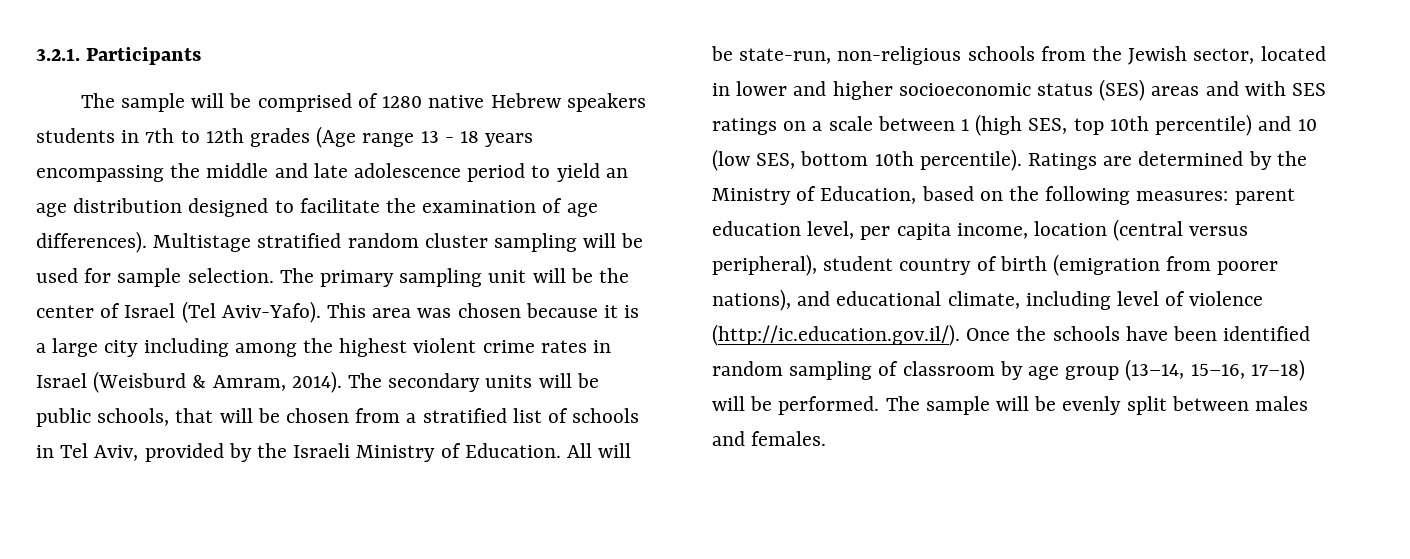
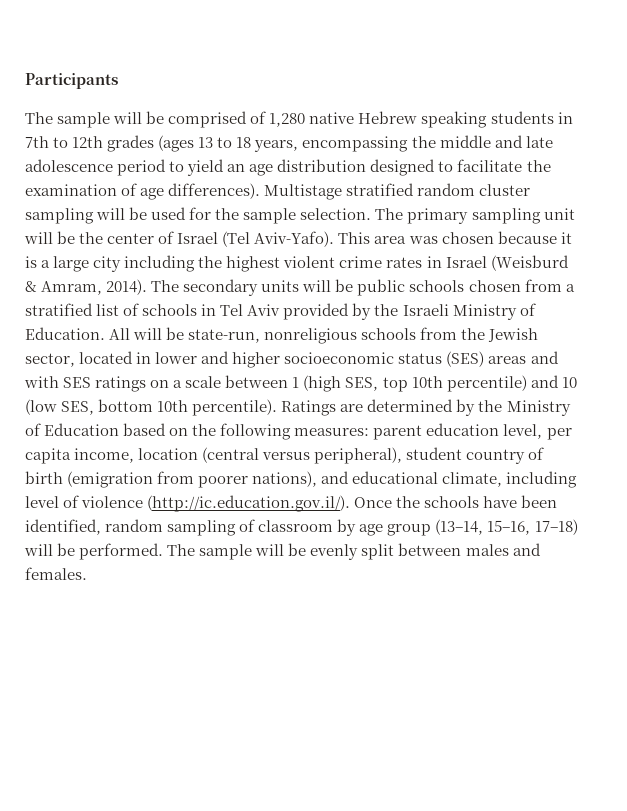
- 3.2.1. Participants
+ Participants
- The sample will be comprised of 1280 native Hebrew speakers students in 7th to 12th grades (Age range 13 - 18 years encompassing the middle and late adolescence period to yield an age distribution designed to facilitate the examination of age differences).
+ The sample will be comprised of 1,280 native Hebrew speaking students in 7th to 12th grades (ages 13 to 18 years, encompassing the middle and late adolescence period to yield an age distribution designed to facilitate the examination of age differences).
- Multistage stratified random cluster sampling will be used for sample selection.
+ Multistage stratified random cluster sampling will be used for the sample selection.
- This area was chosen because it is a large city including among the highest violent crime rates in Israel (Weisburd & Amram, 2014).
+ This area was chosen because it is a large city including the highest violent crime rates in Israel (Weisburd & Amram, 2014).
- The secondary units will be public schools, that will be chosen from a stratified list of schools in Tel Aviv, provided by the Israeli Ministry of Education.
+ The secondary units will be public schools chosen from a stratified list of schools in Tel Aviv provided by the Israeli Ministry of Education.
- All will be state-run, non-religious schools from the Jewish sector, located in lower and higher socioeconomic status (SES) areas and with SES ratings on a scale between 1 (high SES, top 10th percentile) and 10 (low SES, bottom 10th percentile).
+ All will be state-run, nonreligious schools from the Jewish sector, located in lower and higher socioeconomic status (SES) areas and with SES ratings on a scale between 1 (high SES, top 10th percentile) and 10 (low SES, bottom 10th percentile).
- Ratings are determined by the Ministry of Education, based on the following measures: parent education level, per capita income, location (central versus peripheral), student country of birth (emigration from poorer nations), and educational climate, including level of violence (http://ic.education.gov.il/). Once the schools have been identified random sampling of classroom by age group (13–14, 15–16, 17–18) will be performed.
+ Ratings are determined by the Ministry of Education based on the following measures: parent education level, per capita income, location (central versus peripheral), student country of birth (emigration from poorer nations), and educational climate, including level of violence (http://ic.education.gov.il/). Once the schools have been identified, random sampling of classroom by age group (13–14, 15–16, 17–18) will be performed.

